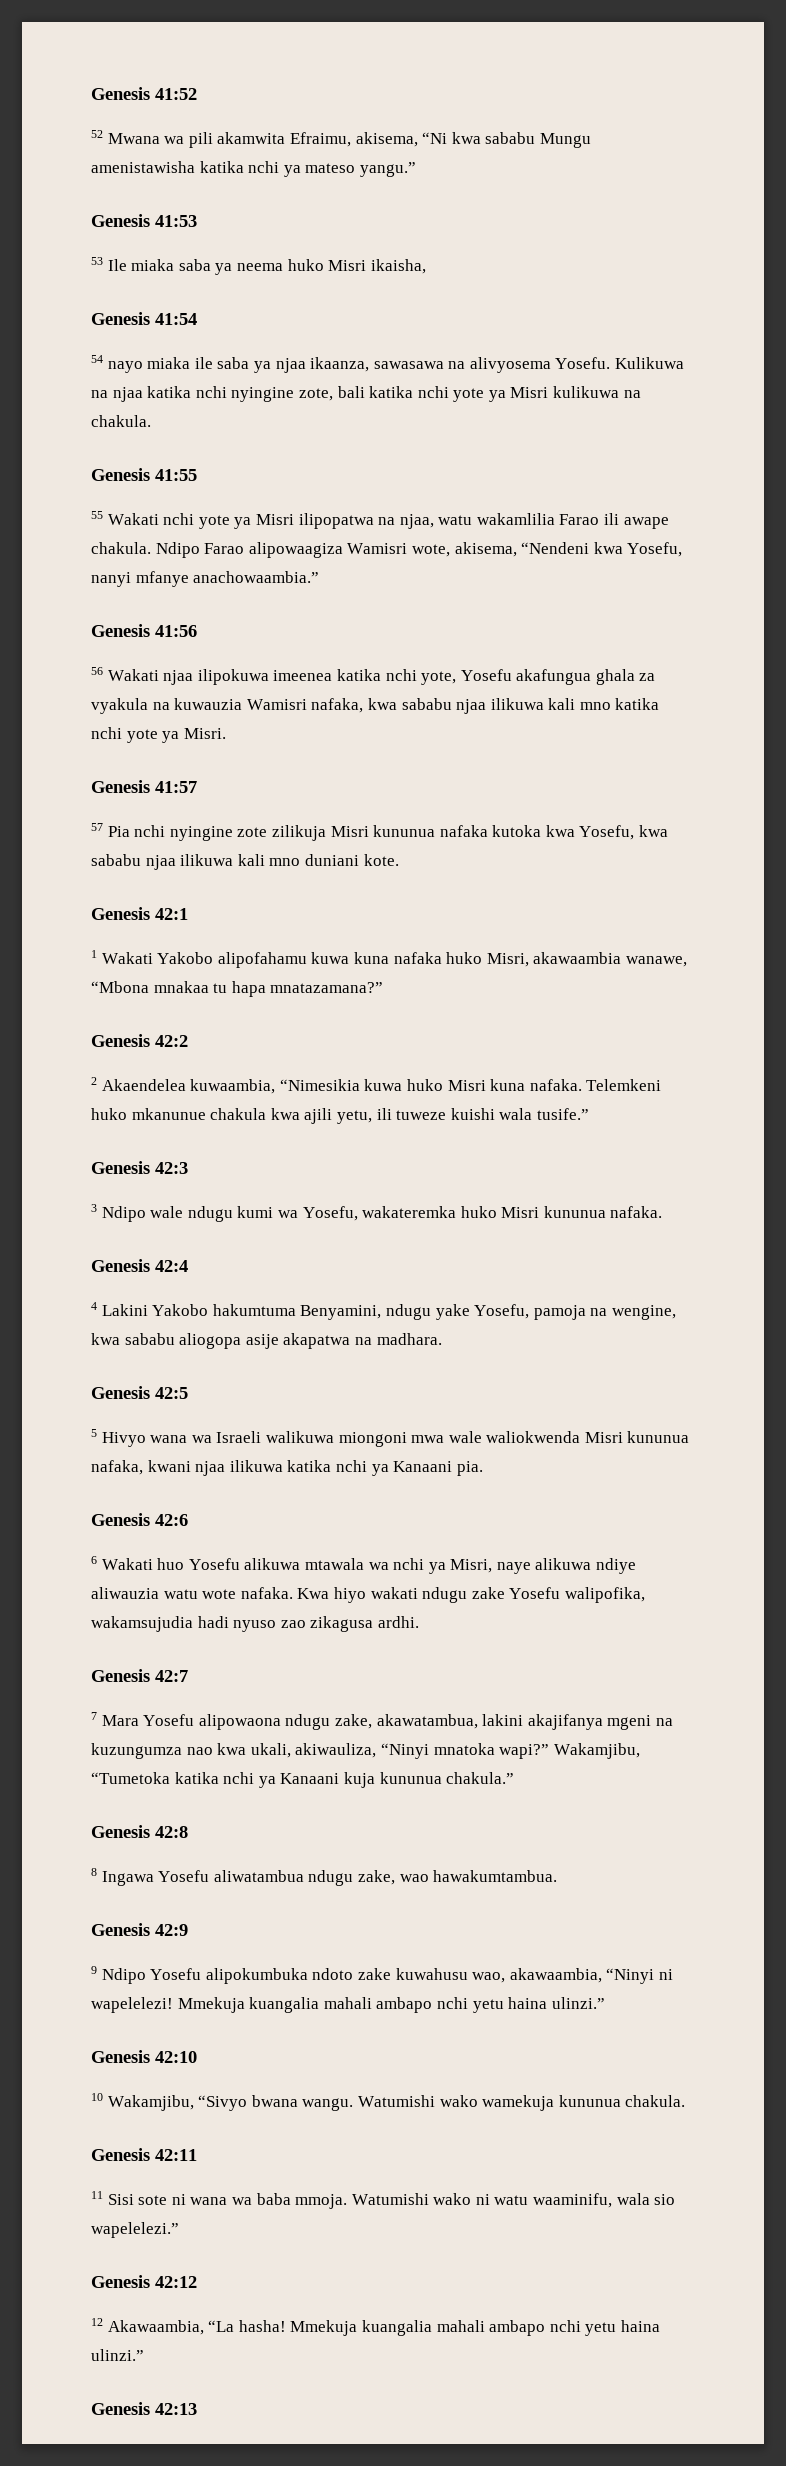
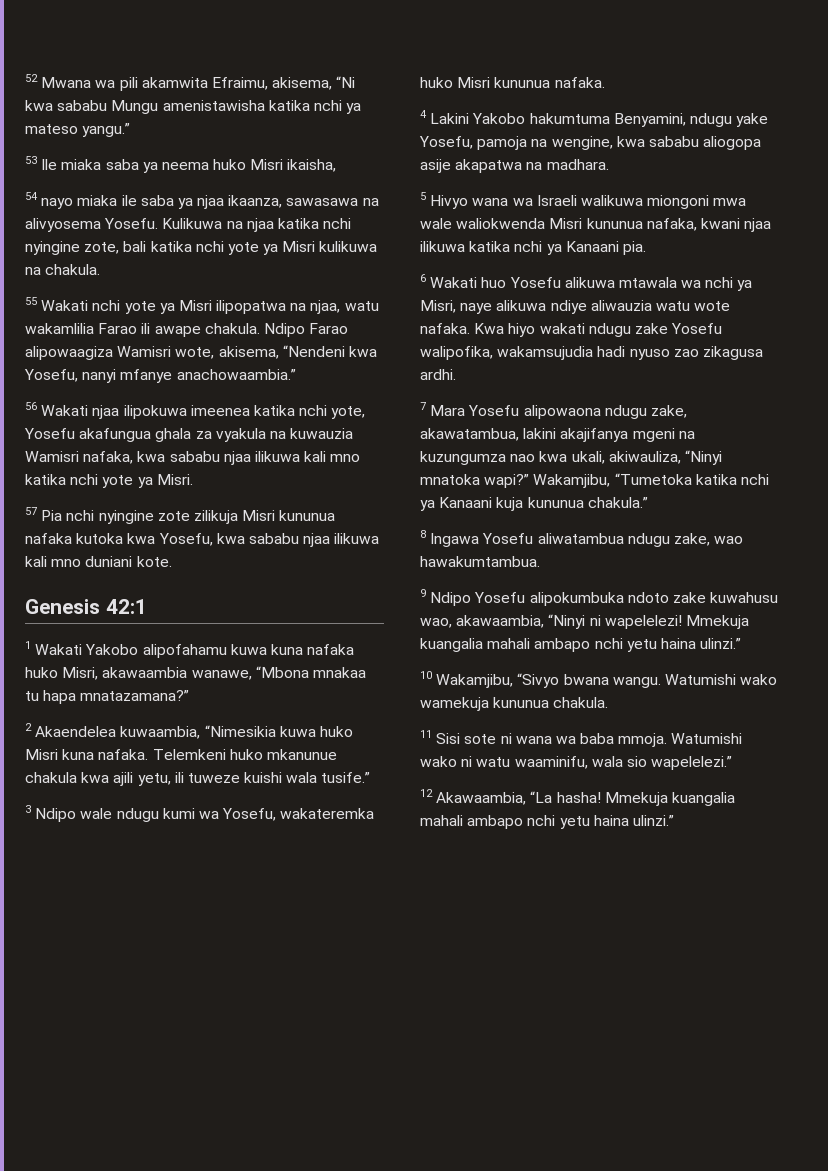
- Genesis 41:52
- Genesis 41:53
- Genesis 41:54
- Genesis 41:55
- Genesis 41:56
- Genesis 41:57
- Genesis 42:2
- Genesis 42:3
- Genesis 42:4
- Genesis 42:5
- Genesis 42:6
- Genesis 42:7
- Genesis 42:8
- Genesis 42:9
- Genesis 42:10
- Genesis 42:11
- Genesis 42:12
- Genesis 42:13

